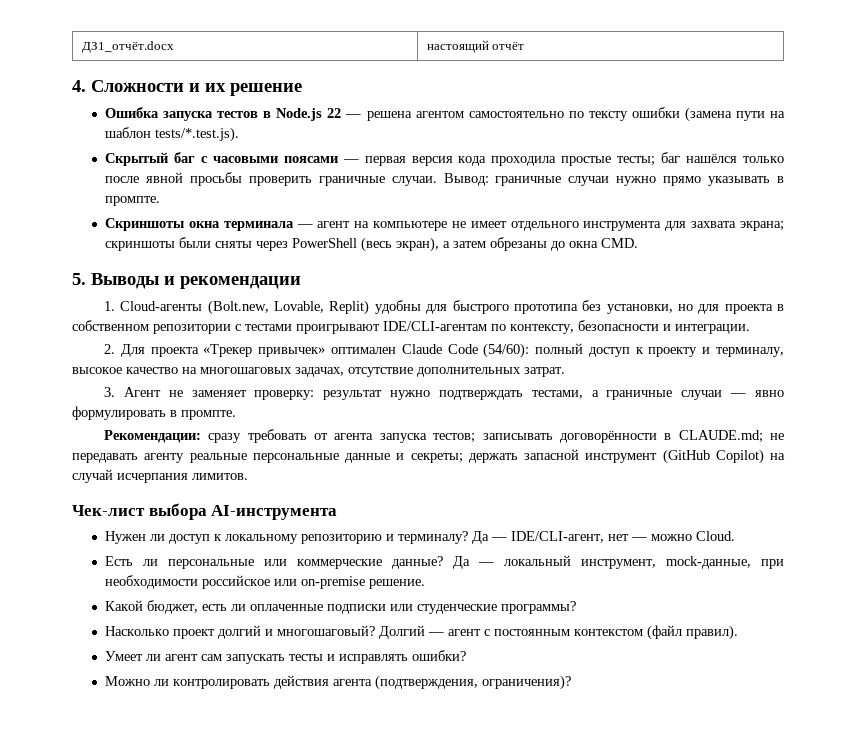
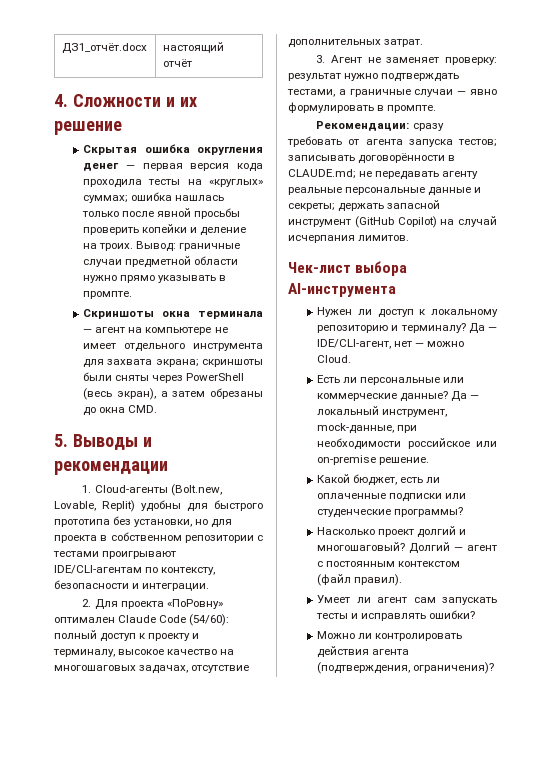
- Ошибка запуска тестов в Node.js 22 — решена агентом самостоятельно по тексту ошибки (замена пути на шаблон tests/*.test.js).
- Скрытый баг с часовыми поясами — первая версия кода проходила простые тесты; баг нашёлся только после явной просьбы проверить граничные случаи.
+ Скрытая ошибка округления денег — первая версия кода проходила тесты на «круглых» суммах; ошибка нашлась только после явной просьбы проверить копейки и деление на троих.
- Вывод: граничные случаи нужно прямо указывать в промпте.
+ Вывод: граничные случаи предметной области нужно прямо указывать в промпте.
- 2. Для проекта «Трекер привычек» оптимален Claude Code (54/60): полный доступ к проекту и терминалу, высокое качество на многошаговых задачах, отсутствие дополнительных затрат.
+ 2. Для проекта «ПоРовну» оптимален Claude Code (54/60): полный доступ к проекту и терминалу, высокое качество на многошаговых задачах, отсутствие дополнительных затрат.

